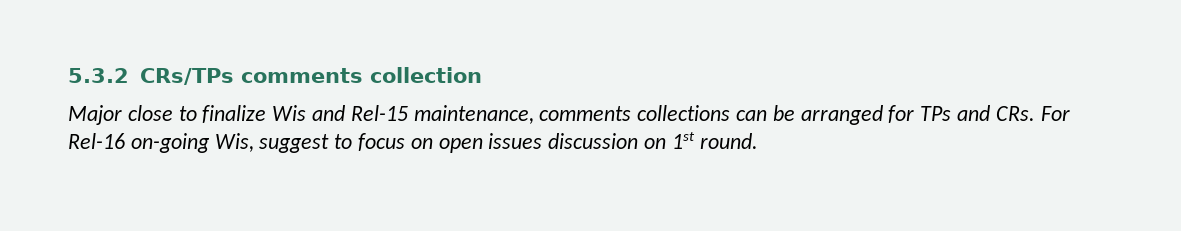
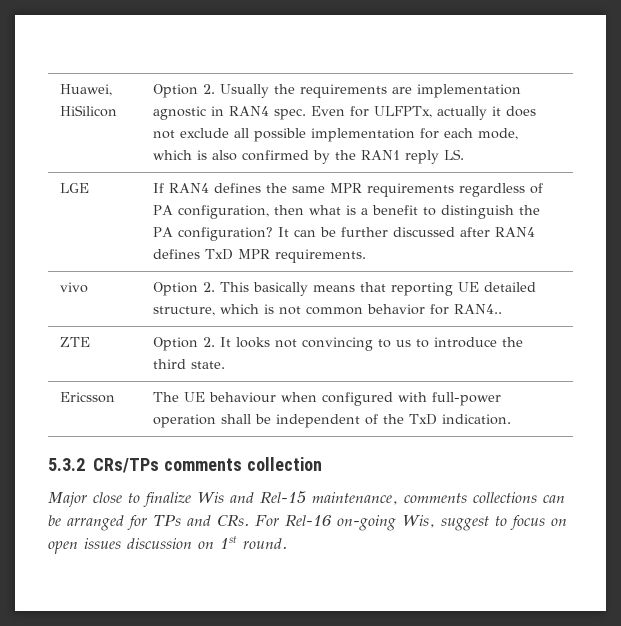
+ Huawei, HiSilicon | Option 2. Usually the requirements are implementation agnostic in RAN4 spec. Even for ULFPTx, actually it does not exclude all possible implementation for each mode, which is also confirmed by the RAN1 reply LS.
+ LGE | If RAN4 defines the same MPR requirements regardless of PA configuration, then what is a benefit to distinguish the PA configuration? It can be further discussed after RAN4 defines TxD MPR requirements.
+ vivo | Option 2. This basically means that reporting UE detailed structure, which is not common behavior for RAN4..
+ ZTE | Option 2. It looks not convincing to us to introduce the third state.
+ Ericsson | The UE behaviour when configured with full-power operation shall be independent of the TxD indication.

